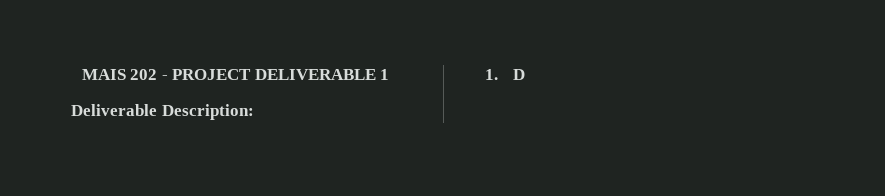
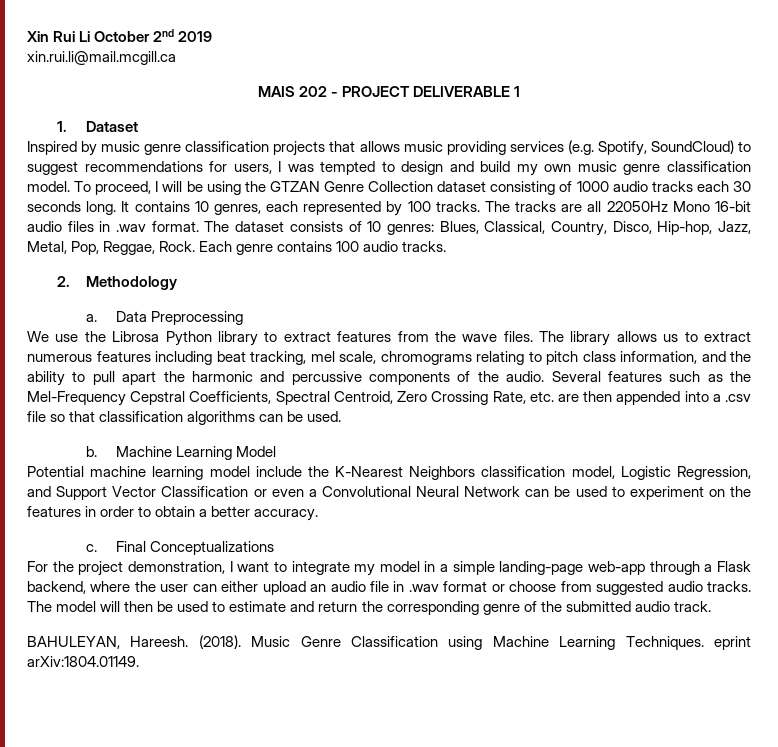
+ Xin Rui Li October 2nd 2019
+ xin.rui.li@mail.mcgill.ca
- Deliverable Description:
- 1. D
+ 1. Dataset
+ Inspired by music genre classification projects that allows music providing services (e.g. Spotify, SoundCloud) to suggest recommendations for users, I was tempted to design and build my own music genre classification model. To proceed, I will be using the GTZAN Genre Collection dataset consisting of 1000 audio tracks each 30 seconds long. It contains 10 genres, each represented by 100 tracks. The tracks are all 22050Hz Mono 16-bit audio files in .wav format. The dataset consists of 10 genres: Blues, Classical, Country, Disco, Hip-hop, Jazz, Metal, Pop, Reggae, Rock. Each genre contains 100 audio tracks.
+ 2. Methodology
+ a. Data Preprocessing
+ We use the Librosa Python library to extract features from the wave files. The library allows us to extract numerous features including beat tracking, mel scale, chromograms relating to pitch class information, and the ability to pull apart the harmonic and percussive components of the audio. Several features such as the Mel-Frequency Cepstral Coefficients, Spectral Centroid, Zero Crossing Rate, etc. are then appended into a .csv file so that classification algorithms can be used.
+ b. Machine Learning Model
+ Potential machine learning model include the K-Nearest Neighbors classification model, Logistic Regression, and Support Vector Classification or even a Convolutional Neural Network can be used to experiment on the features in order to obtain a better accuracy.
+ c. Final Conceptualizations
+ For the project demonstration, I want to integrate my model in a simple landing-page web-app through a Flask backend, where the user can either upload an audio file in .wav format or choose from suggested audio tracks. The model will then be used to estimate and return the corresponding genre of the submitted audio track.
+ BAHULEYAN, Hareesh. (2018). Music Genre Classification using Machine Learning Techniques. eprint arXiv:1804.01149.

